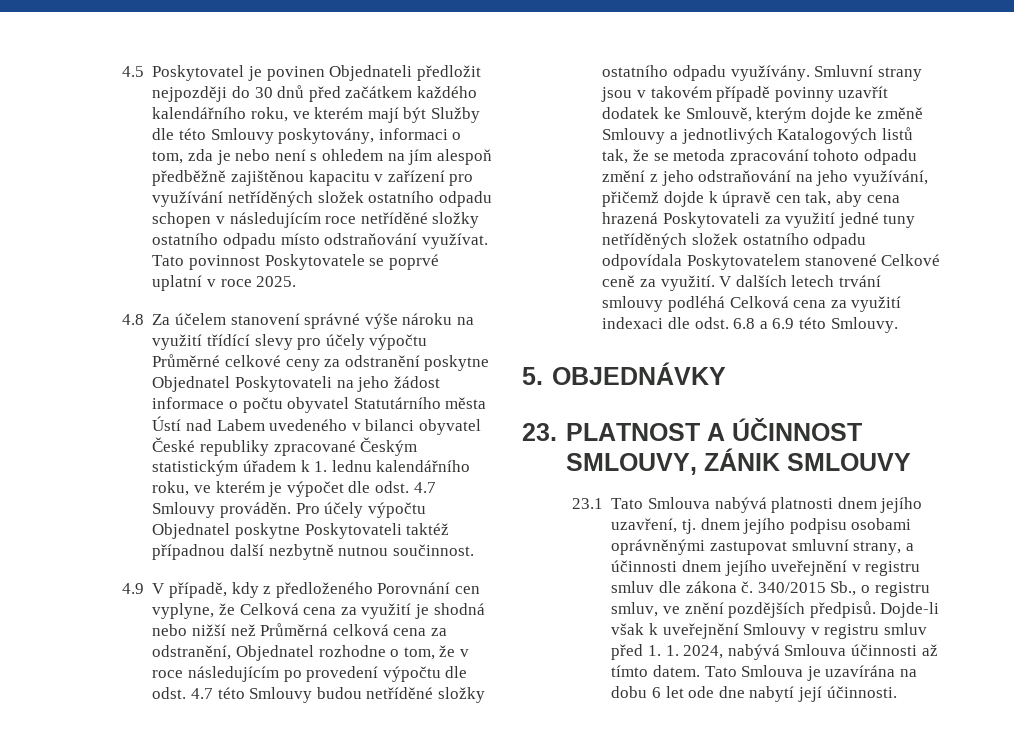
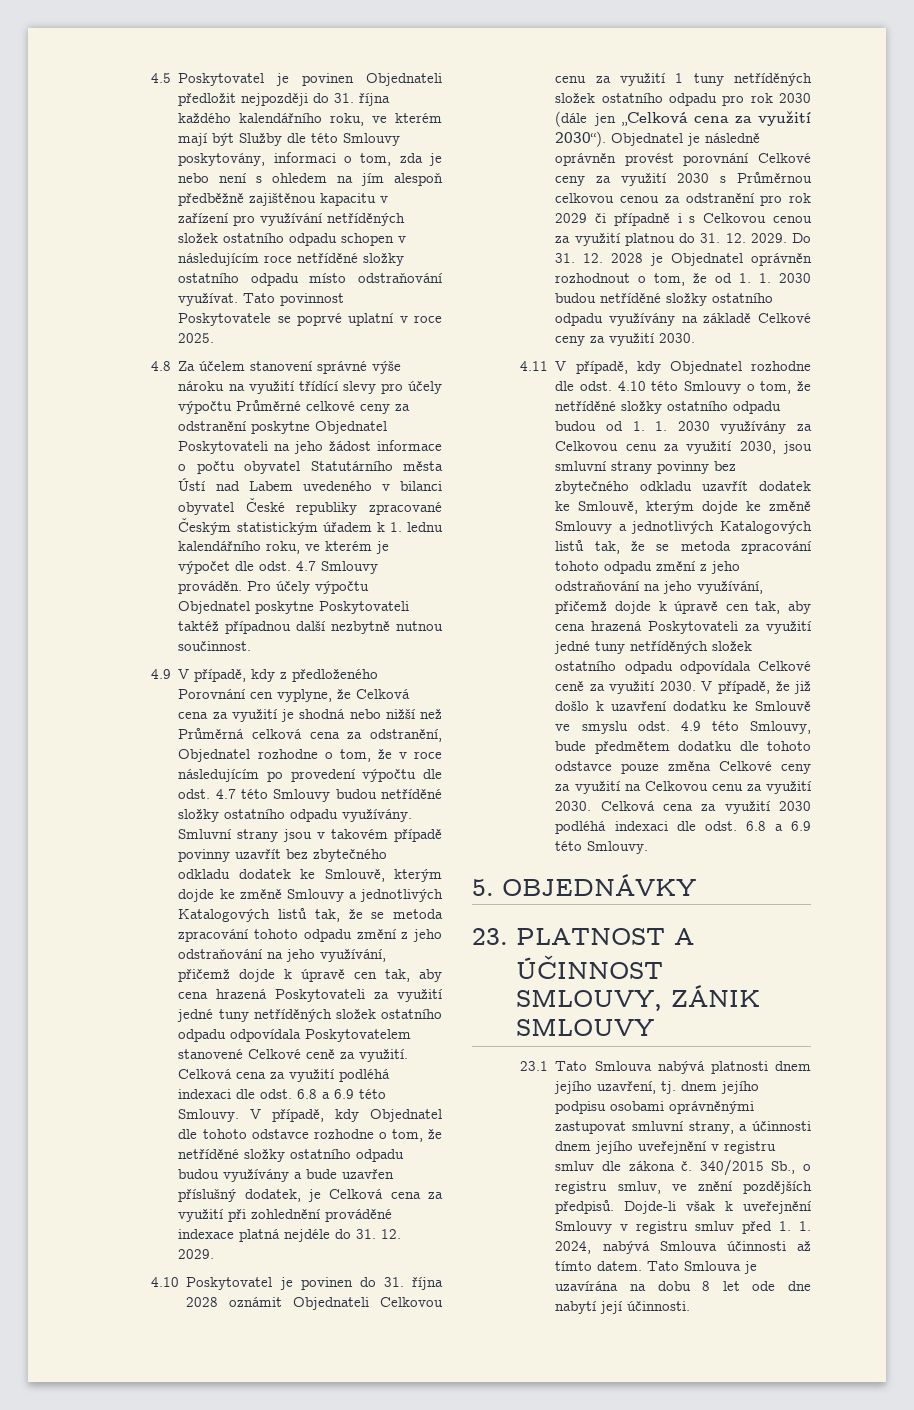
- 4.5 Poskytovatel je povinen Objednateli předložit nejpozději do 30 dnů před začátkem každého kalendářního roku, ve kterém mají být Služby dle této Smlouvy poskytovány, informaci o tom, zda je nebo není s ohledem na jím alespoň předběžně zajištěnou kapacitu v zařízení pro využívání netříděných složek ostatního odpadu schopen v následujícím roce netříděné složky ostatního odpadu místo odstraňování využívat.
+ 4.5 Poskytovatel je povinen Objednateli předložit nejpozději do 31. října každého kalendářního roku, ve kterém mají být Služby dle této Smlouvy poskytovány, informaci o tom, zda je nebo není s ohledem na jím alespoň předběžně zajištěnou kapacitu v zařízení pro využívání netříděných složek ostatního odpadu schopen v následujícím roce netříděné složky ostatního odpadu místo odstraňování využívat.
- Smluvní strany jsou v takovém případě povinny uzavřít dodatek ke Smlouvě, kterým dojde ke změně Smlouvy a jednotlivých Katalogových listů tak, že se metoda zpracování tohoto odpadu změní z jeho odstraňování na jeho využívání, přičemž dojde k úpravě cen tak, aby cena hrazená Poskytovateli za využití jedné tuny netříděných složek ostatního odpadu odpovídala Poskytovatelem stanovené Celkové ceně za využití.
+ Smluvní strany jsou v takovém případě povinny uzavřít bez zbytečného odkladu dodatek ke Smlouvě, kterým dojde ke změně Smlouvy a jednotlivých Katalogových listů tak, že se metoda zpracování tohoto odpadu změní z jeho odstraňování na jeho využívání, přičemž dojde k úpravě cen tak, aby cena hrazená Poskytovateli za využití jedné tuny netříděných složek ostatního odpadu odpovídala Poskytovatelem stanovené Celkové ceně za využití.
- V dalších letech trvání smlouvy podléhá Celková cena za využití indexaci dle odst. 6.8 a 6.9 této Smlouvy.
+ Celková cena za využití podléhá indexaci dle odst. 6.8 a 6.9 této Smlouvy. V případě, kdy Objednatel dle tohoto odstavce rozhodne o tom, že netříděné složky ostatního odpadu budou využívány a bude uzavřen příslušný dodatek, je Celková cena za využití při zohlednění prováděné indexace platná nejdéle do 31. 12. 2029.
+ 4.10 Poskytovatel je povinen do 31. října 2028 oznámit Objednateli Celkovou cenu za využití 1 tuny netříděných složek ostatního odpadu pro rok 2030 (dále jen „Celková cena za využití 2030“). Objednatel je následně oprávněn provést porovnání Celkové ceny za využití 2030 s Průměrnou celkovou cenou za odstranění pro rok 2029 či případně i s Celkovou cenou za využití platnou do 31. 12. 2029. Do 31. 12. 2028 je Objednatel oprávněn rozhodnout o tom, že od 1. 1. 2030 budou netříděné složky ostatního odpadu využívány na základě Celkové ceny za využití 2030.
+ 4.11 V případě, kdy Objednatel rozhodne dle odst. 4.10 této Smlouvy o tom, že netříděné složky ostatního odpadu budou od 1. 1. 2030 využívány za Celkovou cenu za využití 2030, jsou smluvní strany povinny bez zbytečného odkladu uzavřít dodatek ke Smlouvě, kterým dojde ke změně Smlouvy a jednotlivých Katalogových listů tak, že se metoda zpracování tohoto odpadu změní z jeho odstraňování na jeho využívání, přičemž dojde k úpravě cen tak, aby cena hrazená Poskytovateli za využití jedné tuny netříděných složek ostatního odpadu odpovídala Celkové ceně za využití 2030. V případě, že již došlo k uzavření dodatku ke Smlouvě ve smyslu odst. 4.9 této Smlouvy, bude předmětem dodatku dle tohoto odstavce pouze změna Celkové ceny za využití na Celkovou cenu za využití 2030. Celková cena za využití 2030 podléhá indexaci dle odst. 6.8 a 6.9 této Smlouvy.
- Tato Smlouva je uzavírána na dobu 6 let ode dne nabytí její účinnosti.
+ Tato Smlouva je uzavírána na dobu 8 let ode dne nabytí její účinnosti.

